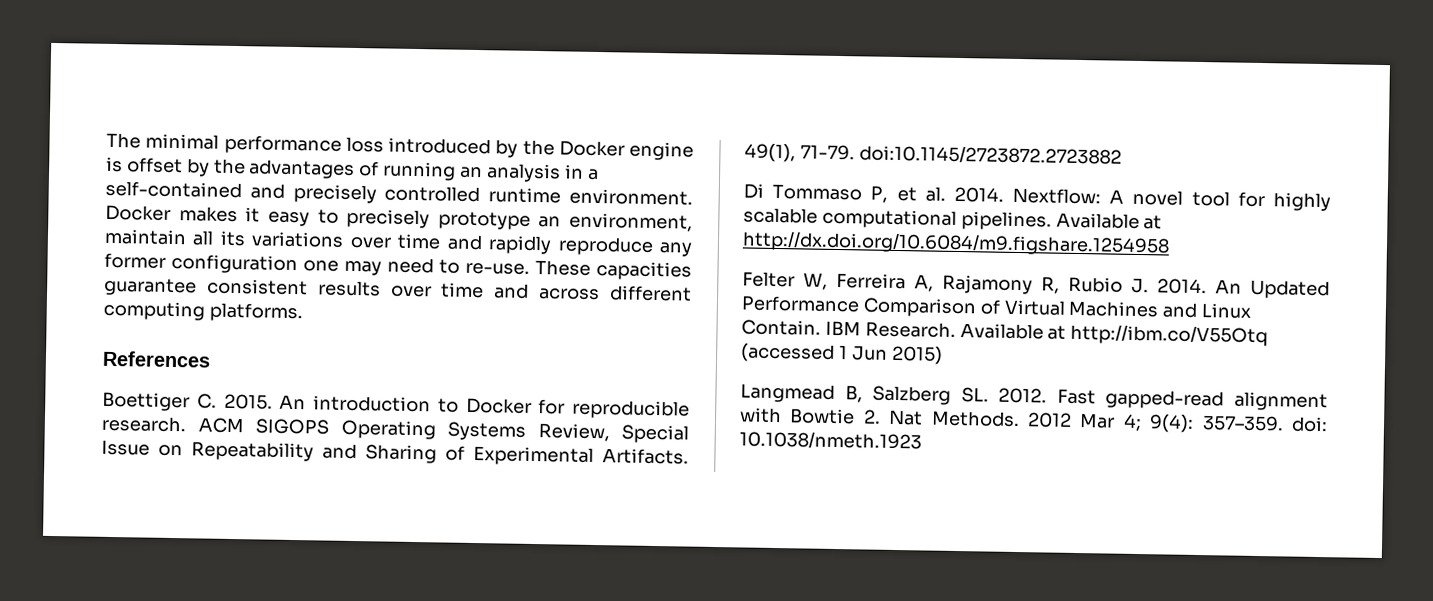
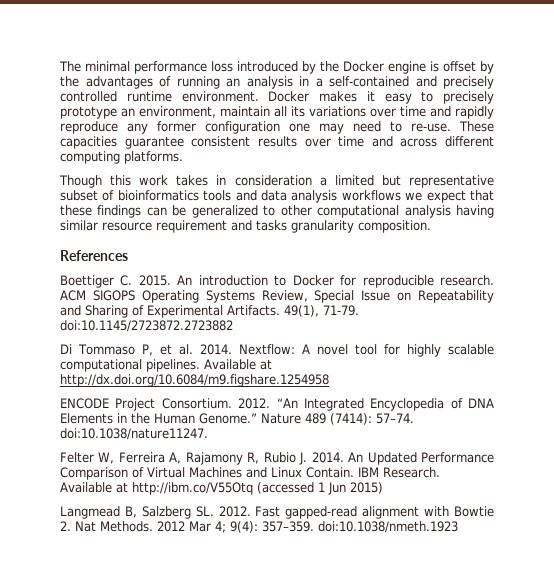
+ Though this work takes in consideration a limited but representative subset of bioinformatics tools and data analysis workflows we expect that these findings can be generalized to other computational analysis having similar resource requirement and tasks granularity composition.
+ ENCODE Project Consortium. 2012. “An Integrated Encyclopedia of DNA Elements in the Human Genome.” Nature 489 (7414): 57–74. doi:10.1038/nature11247.
- 2012 Mar 4; 9(4): 357–359. doi: 10.1038/nmeth.1923
+ 2012 Mar 4; 9(4): 357–359. doi:10.1038/nmeth.1923

